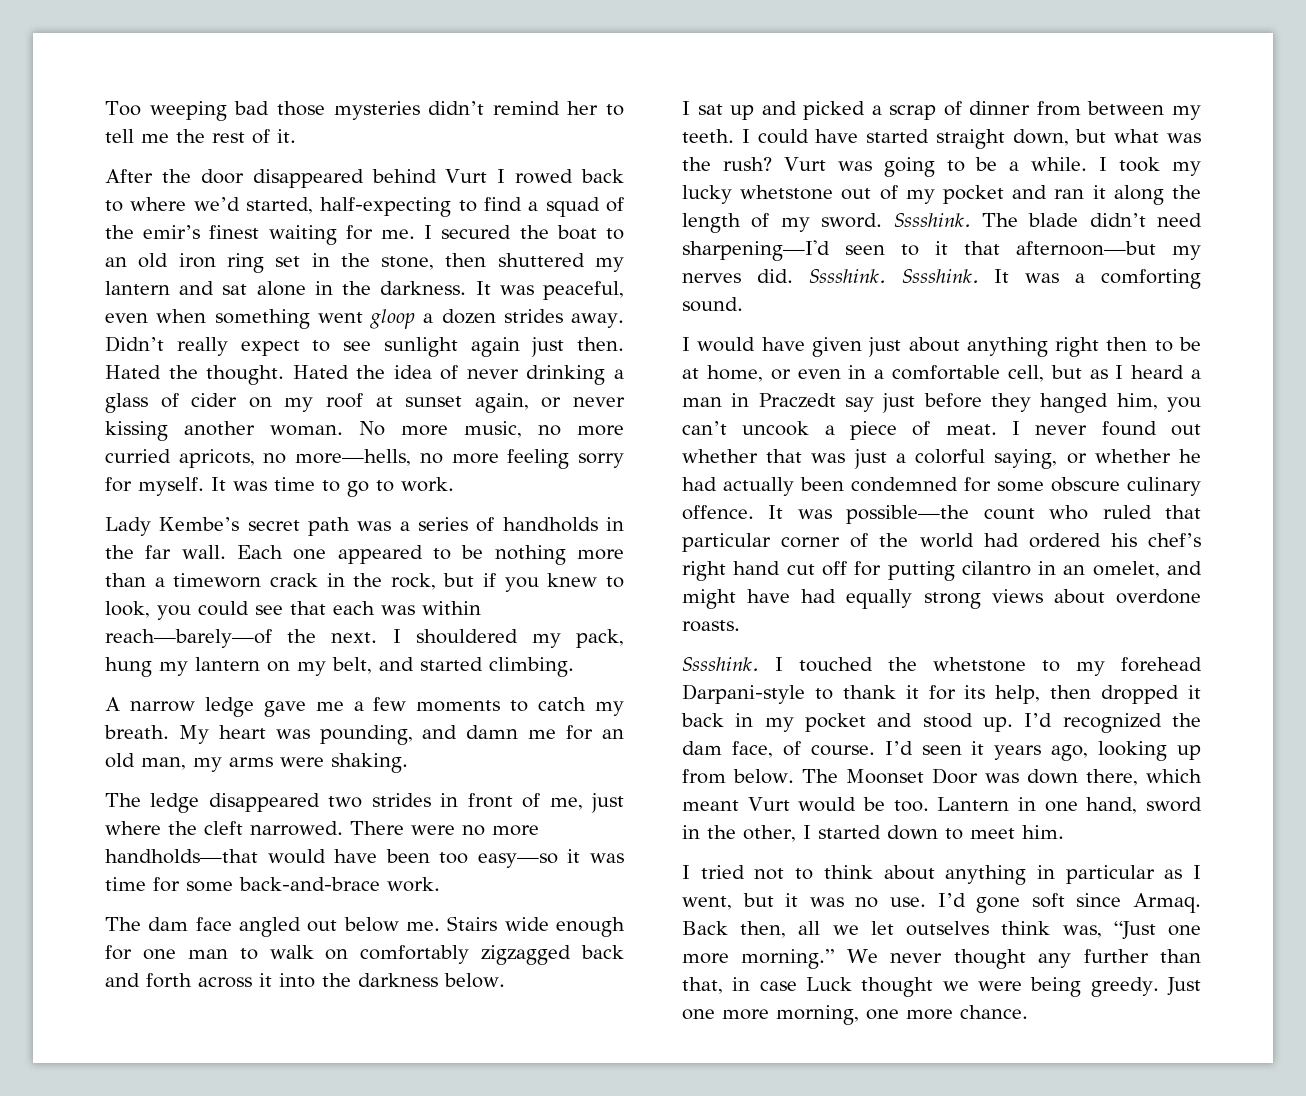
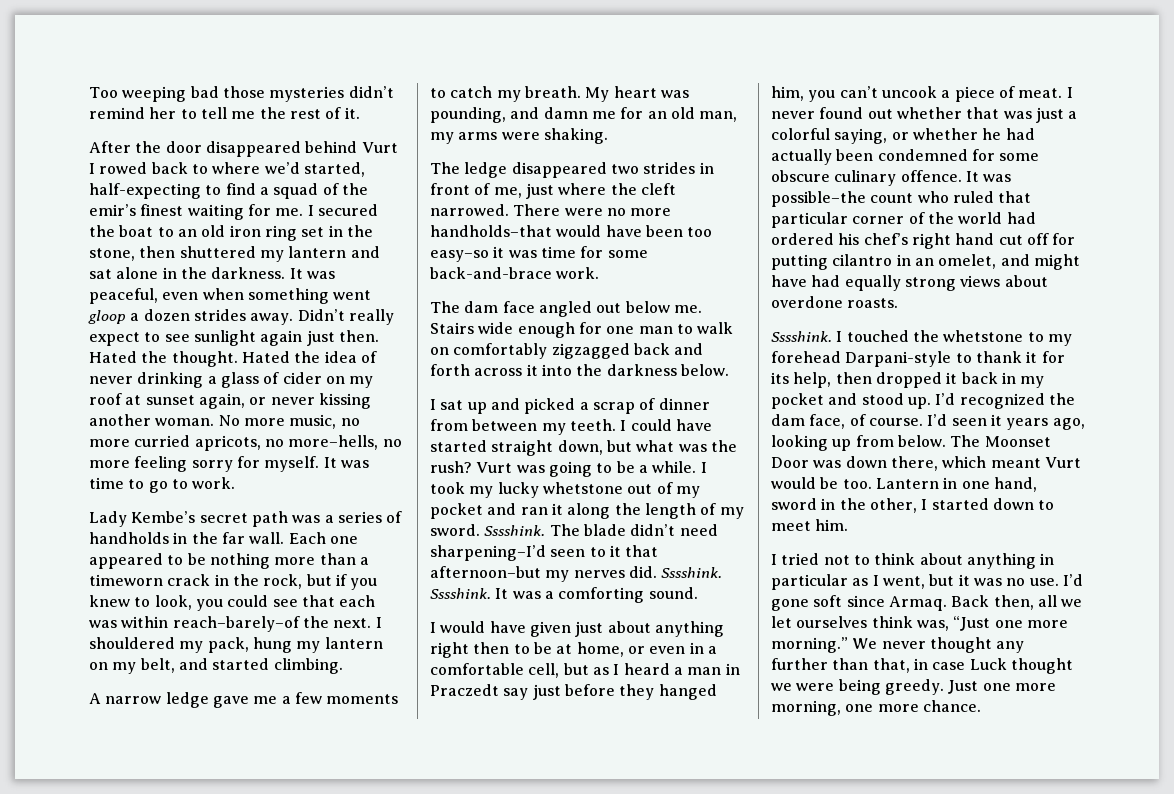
- No more music, no more curried apricots, no more—hells, no more feeling sorry for myself.
+ No more music, no more curried apricots, no more–hells, no more feeling sorry for myself.
- Each one appeared to be nothing more than a timeworn crack in the rock, but if you knew to look, you could see that each was within reach—barely—of the next.
+ Each one appeared to be nothing more than a timeworn crack in the rock, but if you knew to look, you could see that each was within reach–barely–of the next.
- There were no more handholds—that would have been too easy—so it was time for some back-and-brace work.
+ There were no more handholds–that would have been too easy–so it was time for some back-and-brace work.
- The blade didn’t need sharpening—I'd seen to it that afternoon—but my nerves did.
+ The blade didn’t need sharpening–I’d seen to it that afternoon–but my nerves did.
- It was possible—the count who ruled that particular corner of the world had ordered his chef’s right hand cut off for putting cilantro in an omelet, and might have had equally strong views about overdone roasts.
+ It was possible–the count who ruled that particular corner of the world had ordered his chef’s right hand cut off for putting cilantro in an omelet, and might have had equally strong views about overdone roasts.
- Back then, all we let outselves think was, “Just one more morning.”
+ Back then, all we let ourselves think was, “Just one more morning.”

